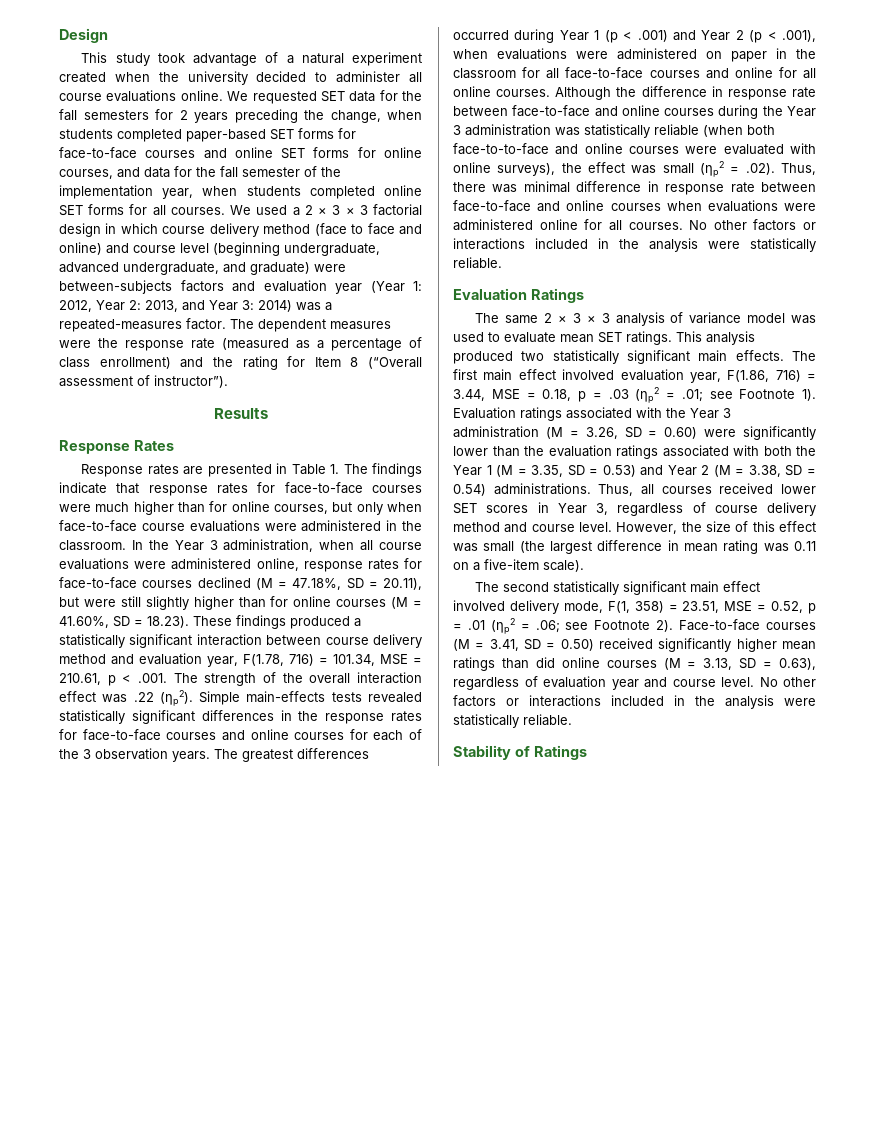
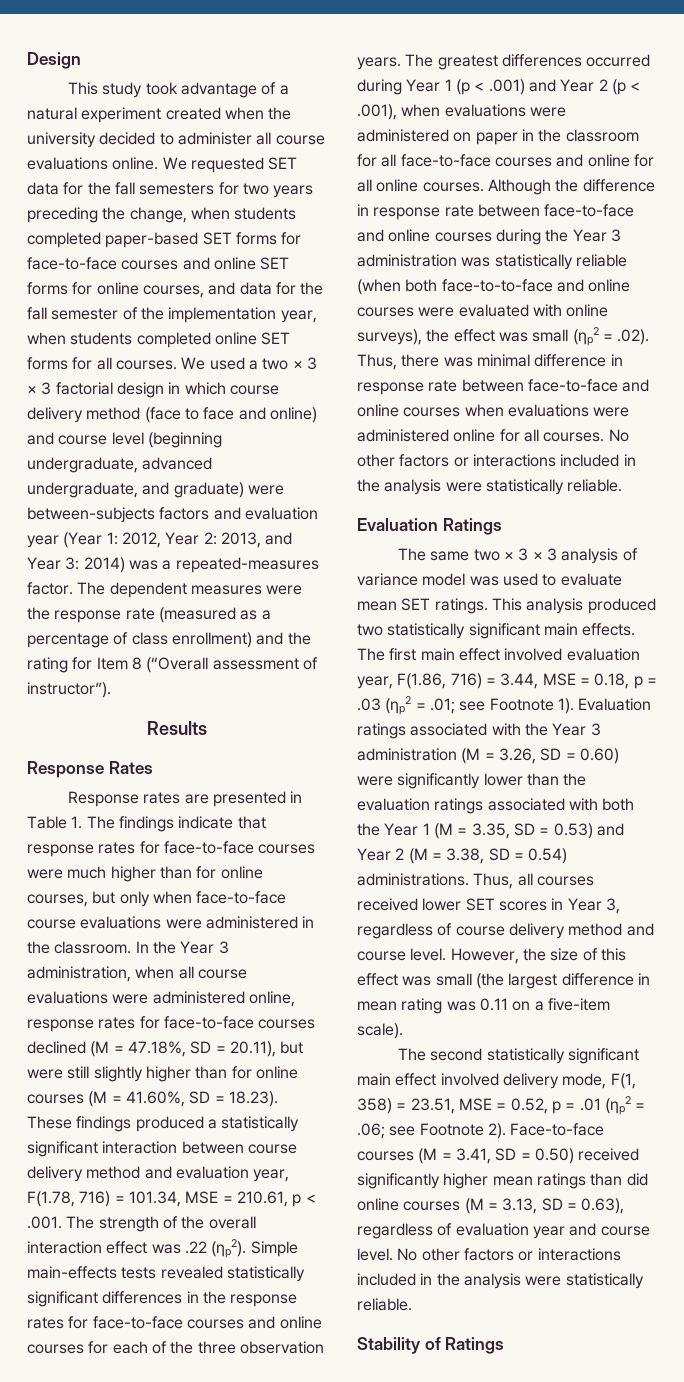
- We requested SET data for the fall semesters for 2 years preceding the change, when students completed paper-based SET forms for face-to-face courses and online SET forms for online courses, and data for the fall semester of the implementation year, when students completed online SET forms for all courses.
+ We requested SET data for the fall semesters for two years preceding the change, when students completed paper-based SET forms for face-to-face courses and online SET forms for online courses, and data for the fall semester of the implementation year, when students completed online SET forms for all courses.
- We used a 2 × 3 × 3 factorial design in which course delivery method (face to face and online) and course level (beginning undergraduate, advanced undergraduate, and graduate) were between-subjects factors and evaluation year (Year 1: 2012, Year 2: 2013, and Year 3: 2014) was a repeated-measures factor.
+ We used a two × 3 × 3 factorial design in which course delivery method (face to face and online) and course level (beginning undergraduate, advanced undergraduate, and graduate) were between-subjects factors and evaluation year (Year 1: 2012, Year 2: 2013, and Year 3: 2014) was a repeated-measures factor.
- Simple main-effects tests revealed statistically significant differences in the response rates for face-to-face courses and online courses for each of the 3 observation years.
+ Simple main-effects tests revealed statistically significant differences in the response rates for face-to-face courses and online courses for each of the three observation years.
- The same 2 × 3 × 3 analysis of variance model was used to evaluate mean SET ratings.
+ The same two × 3 × 3 analysis of variance model was used to evaluate mean SET ratings.

